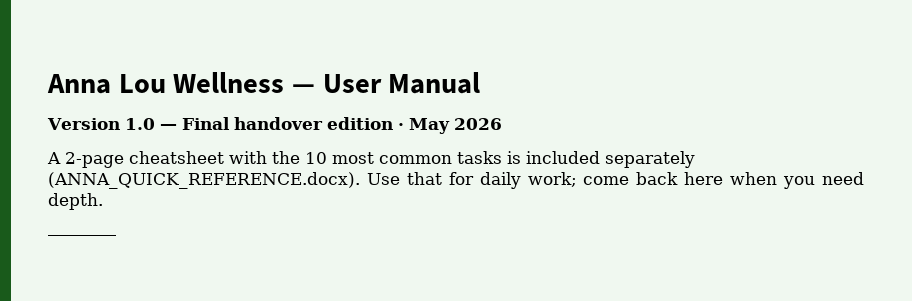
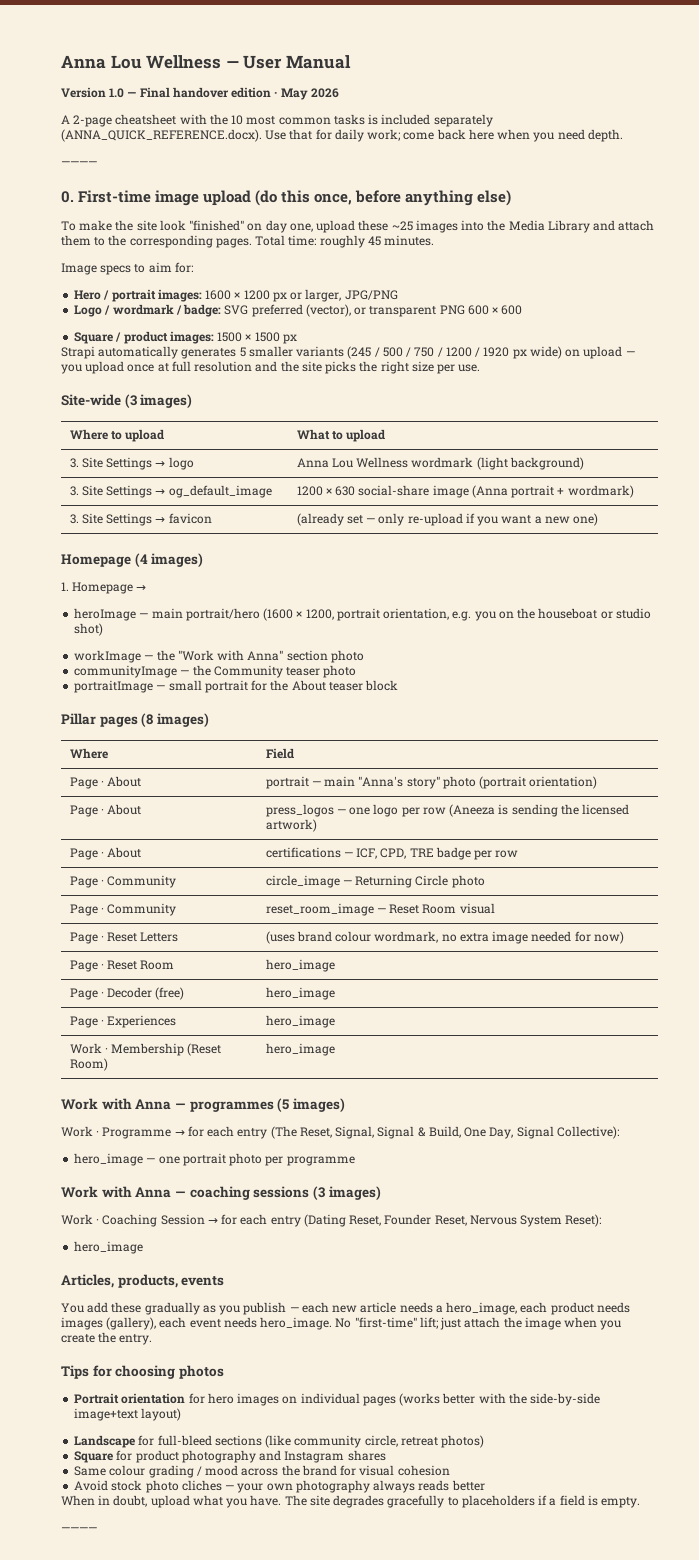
+ 0. First-time image upload (do this once, before anything else)
+ To make the site look "finished" on day one, upload these ~25 images into the Media Library and attach them to the corresponding pages. Total time: roughly 45 minutes.
+ Image specs to aim for:
+ Hero / portrait images: 1600 × 1200 px or larger, JPG/PNG
+ Logo / wordmark / badge: SVG preferred (vector), or transparent PNG 600 × 600
+ Square / product images: 1500 × 1500 px
+ Strapi automatically generates 5 smaller variants (245 / 500 / 750 / 1200 / 1920 px wide) on upload — you upload once at full resolution and the site picks the right size per use.
+ Site-wide (3 images)
+ Where to upload | What to upload
+ 3. Site Settings → logo | Anna Lou Wellness wordmark (light background)
+ 3. Site Settings → og_default_image | 1200 × 630 social-share image (Anna portrait + wordmark)
+ 3. Site Settings → favicon | (already set — only re-upload if you want a new one)
+ Homepage (4 images)
+ 1. Homepage →
+ heroImage — main portrait/hero (1600 × 1200, portrait orientation, e.g. you on the houseboat or studio shot)
+ workImage — the "Work with Anna" section photo
+ communityImage — the Community teaser photo
+ portraitImage — small portrait for the About teaser block
+ Pillar pages (8 images)
+ Where | Field
+ Page · About | portrait — main "Anna's story" photo (portrait orientation)
+ Page · About | press_logos — one logo per row (Aneeza is sending the licensed artwork)
+ Page · About | certifications — ICF, CPD, TRE badge per row
+ Page · Community | circle_image — Returning Circle photo
+ Page · Community | reset_room_image — Reset Room visual
+ Page · Reset Letters | (uses brand colour wordmark, no extra image needed for now)
+ Page · Reset Room | hero_image
+ Page · Decoder (free) | hero_image
+ Page · Experiences | hero_image
+ Work · Membership (Reset Room) | hero_image
+ Work with Anna — programmes (5 images)
+ Work · Programme → for each entry (The Reset, Signal, Signal & Build, One Day, Signal Collective):
+ hero_image — one portrait photo per programme
+ Work with Anna — coaching sessions (3 images)
+ Work · Coaching Session → for each entry (Dating Reset, Founder Reset, Nervous System Reset):
+ hero_image
+ Articles, products, events
+ You add these gradually as you publish — each new article needs a hero_image, each product needs images (gallery), each event needs hero_image. No "first-time" lift; just attach the image when you create the entry.
+ Tips for choosing photos
+ Portrait orientation for hero images on individual pages (works better with the side-by-side image+text layout)
+ Landscape for full-bleed sections (like community circle, retreat photos)
+ Square for product photography and Instagram shares
+ Same colour grading / mood across the brand for visual cohesion
+ Avoid stock photo cliches — your own photography always reads better
+ When in doubt, upload what you have. The site degrades gracefully to placeholders if a field is empty.
+ ――――

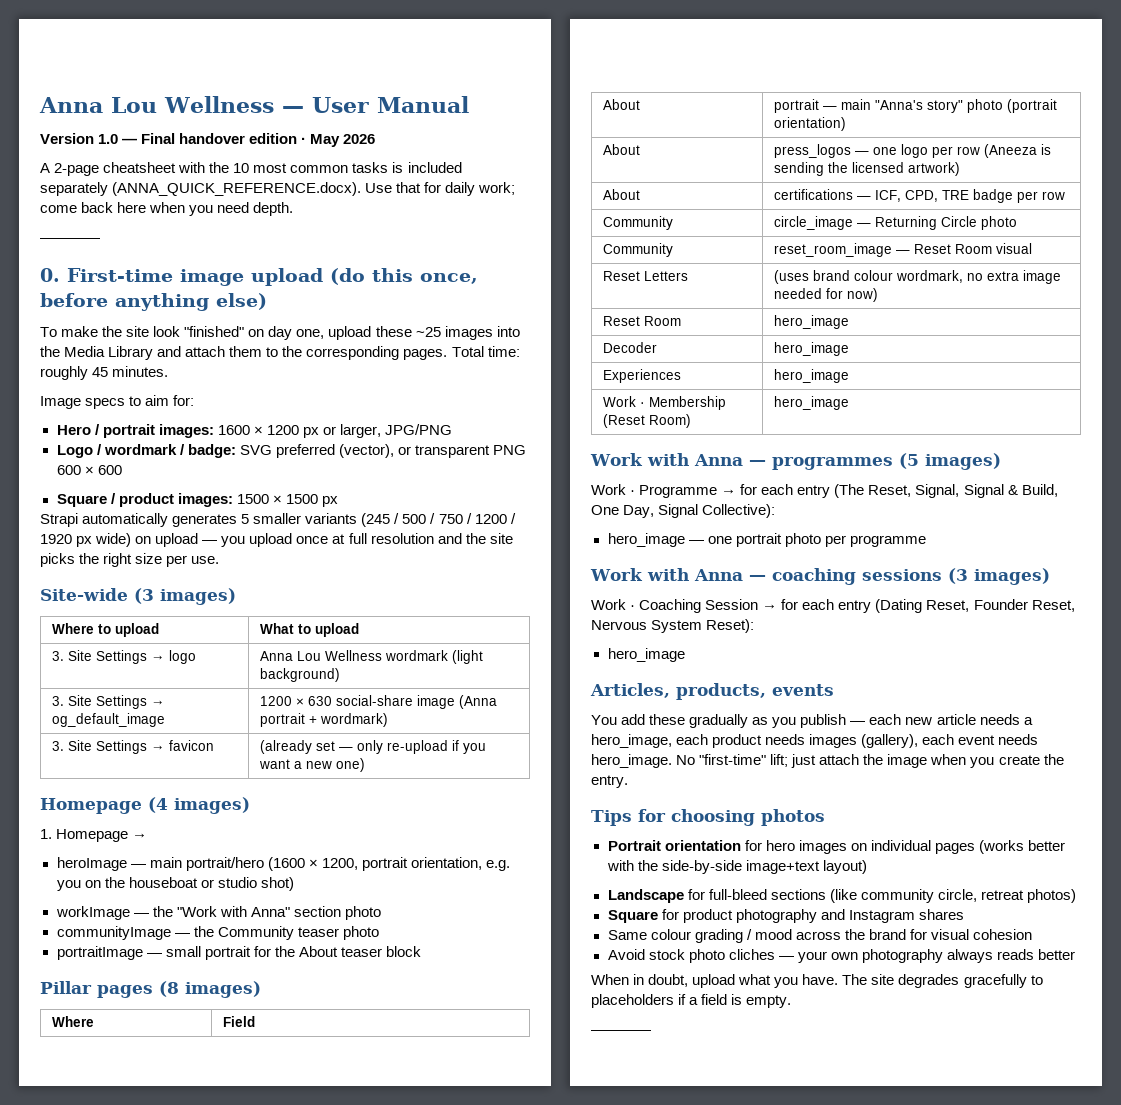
- Page · About | portrait — main "Anna's story" photo (portrait orientation)
+ About | portrait — main "Anna's story" photo (portrait orientation)
- Page · About | press_logos — one logo per row (Aneeza is sending the licensed artwork)
+ About | press_logos — one logo per row (Aneeza is sending the licensed artwork)
- Page · About | certifications — ICF, CPD, TRE badge per row
+ About | certifications — ICF, CPD, TRE badge per row
- Page · Community | circle_image — Returning Circle photo
+ Community | circle_image — Returning Circle photo
- Page · Community | reset_room_image — Reset Room visual
+ Community | reset_room_image — Reset Room visual
- Page · Reset Letters | (uses brand colour wordmark, no extra image needed for now)
+ Reset Letters | (uses brand colour wordmark, no extra image needed for now)
- Page · Reset Room | hero_image
+ Reset Room | hero_image
- Page · Decoder (free) | hero_image
- Page · Experiences | hero_image
+ Decoder | hero_image
+ Experiences | hero_image

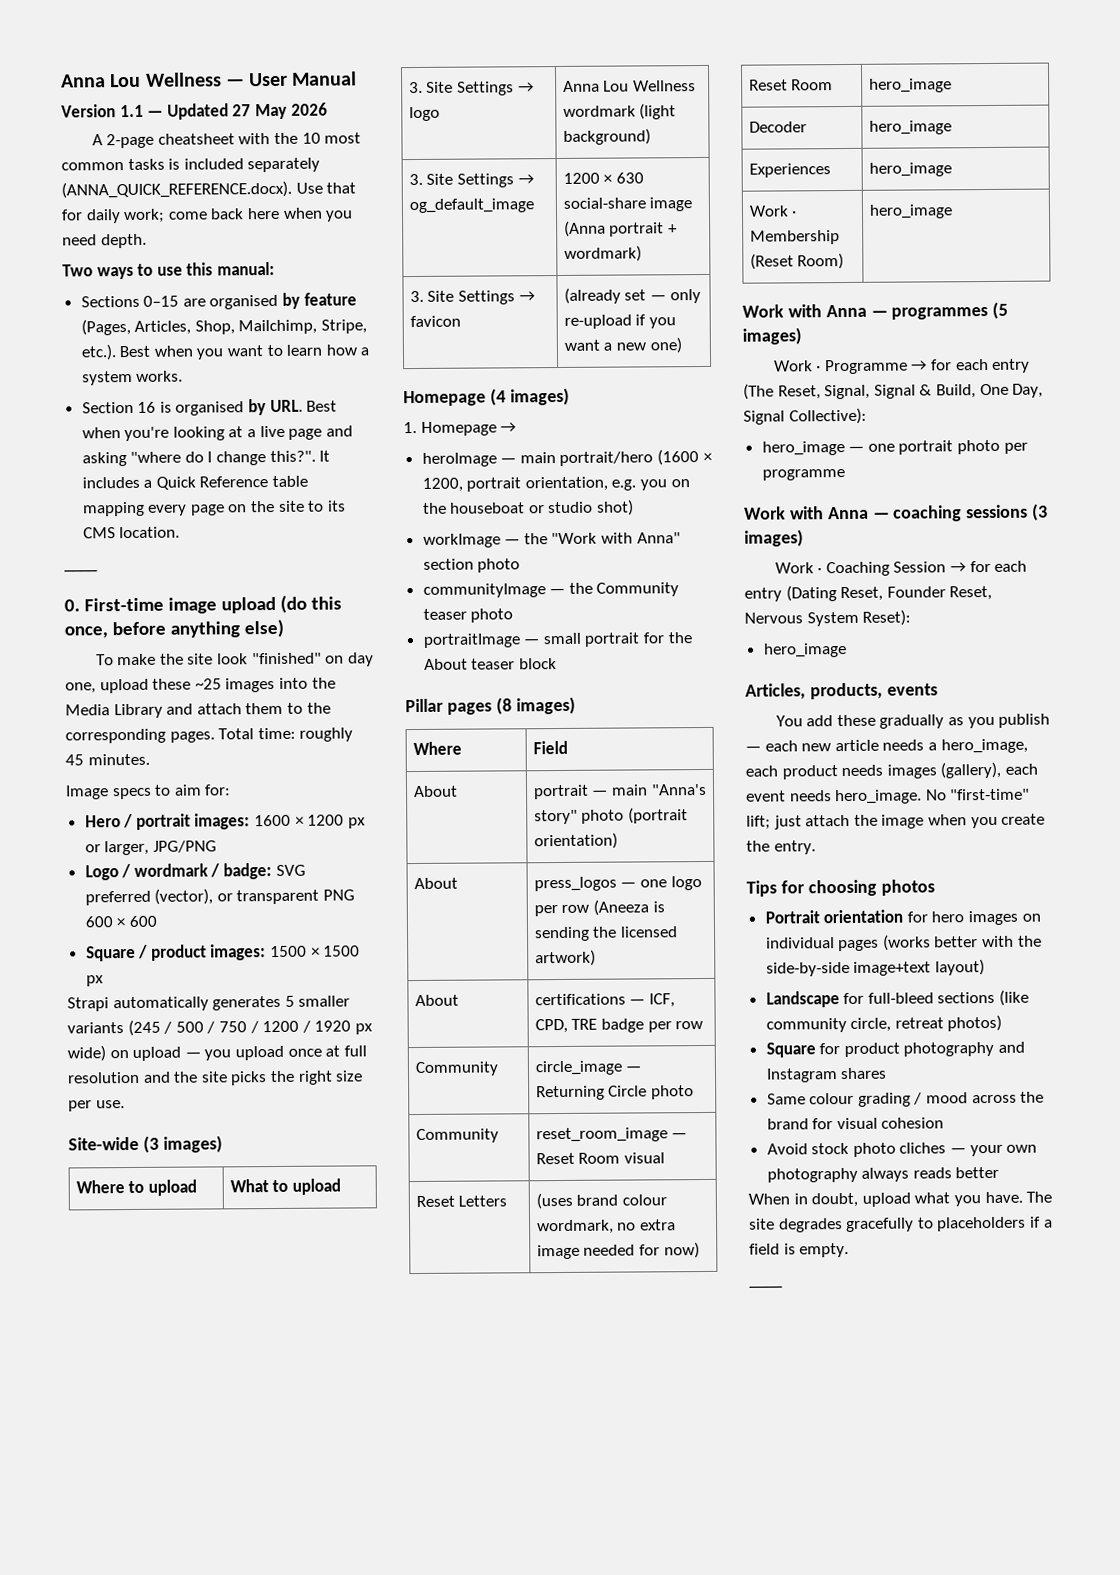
- Version 1.0 — Final handover edition · May 2026
+ Version 1.1 — Updated 27 May 2026
  A 2-page cheatsheet with the 10 most common tasks is included separately (ANNA_QUICK_REFERENCE.docx). Use that for daily work; come back here when you need depth.
- ――――
+ Two ways to use this manual:
+ Sections 0–15 are organised by feature (Pages, Articles, Shop, Mailchimp, Stripe, etc.). Best when you want to learn how a system works.
+ Section 16 is organised by URL. Best when you're looking at a live page and asking "where do I change this?". It includes a Quick Reference table mapping every page on the site to its CMS location.
+ ____
  The site degrades gracefully to placeholders if a field is empty.
- ――――
+ ____

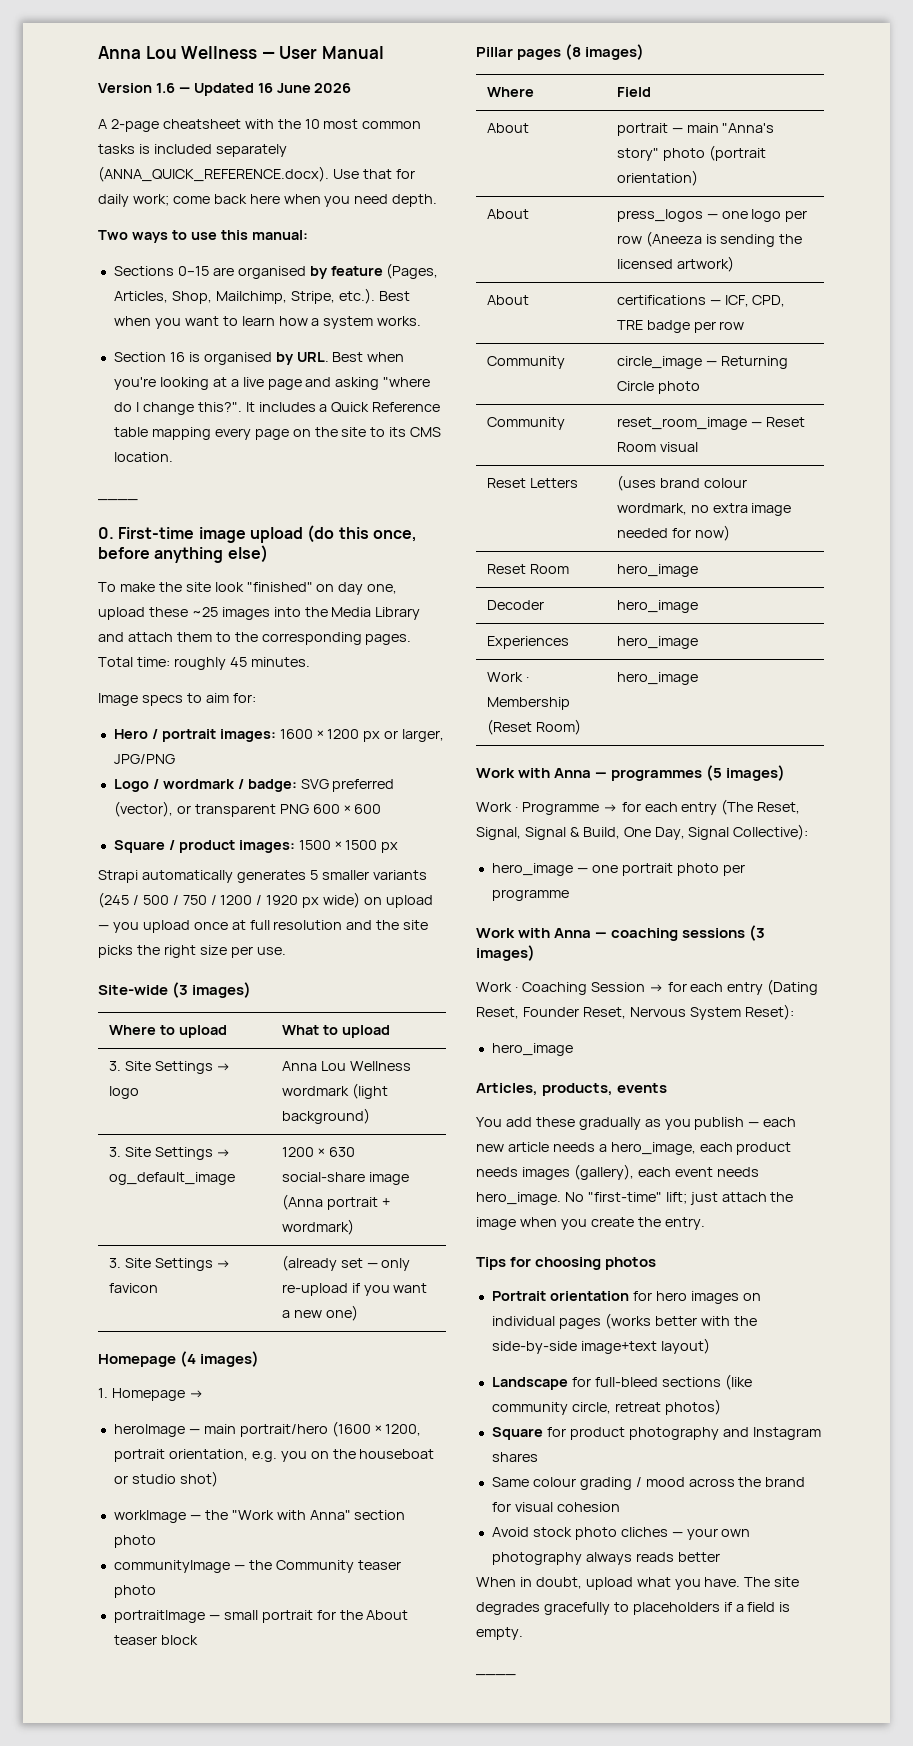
- Version 1.1 — Updated 27 May 2026
+ Version 1.6 — Updated 16 June 2026

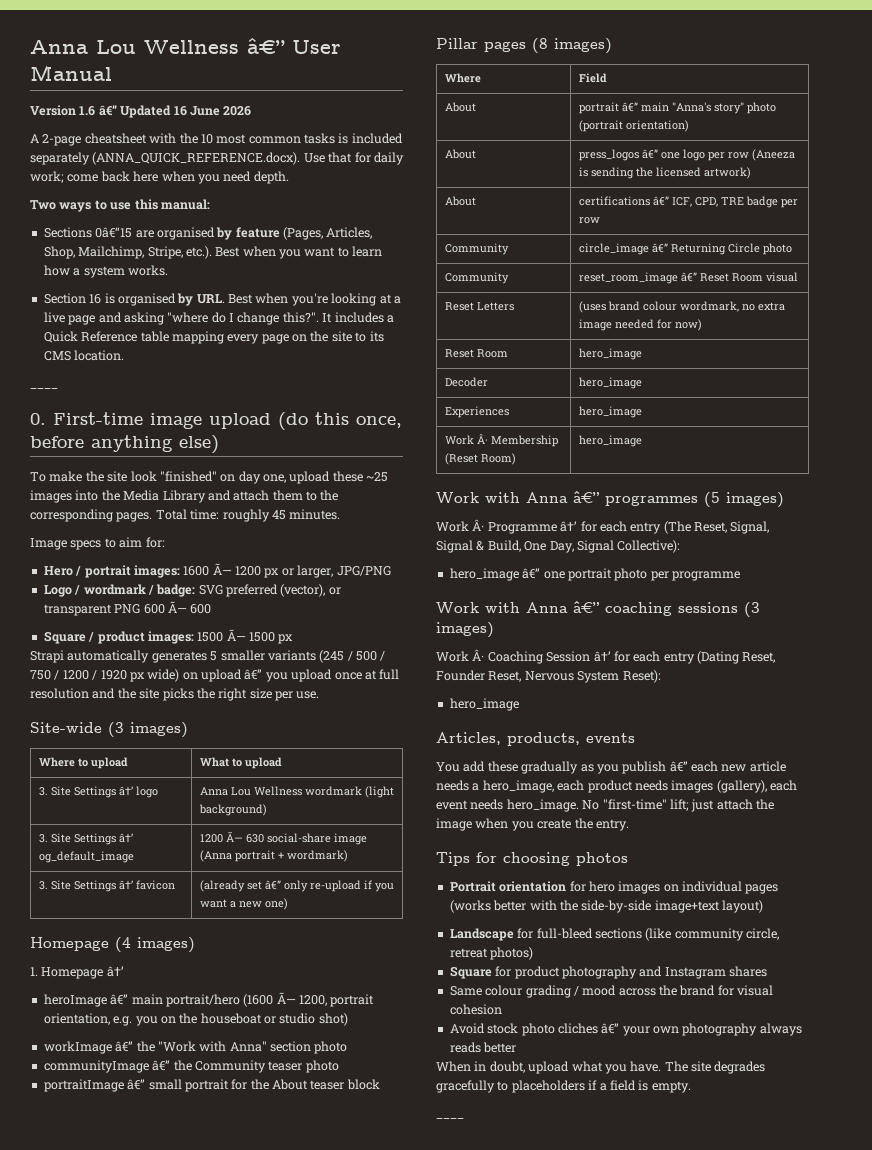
- Anna Lou Wellness — User Manual
+ Anna Lou Wellness â€” User Manual
- Version 1.6 — Updated 16 June 2026
+ Version 1.6 â€” Updated 16 June 2026
- Sections 0–15 are organised by feature (Pages, Articles, Shop, Mailchimp, Stripe, etc.). Best when you want to learn how a system works.
+ Sections 0â€“15 are organised by feature (Pages, Articles, Shop, Mailchimp, Stripe, etc.). Best when you want to learn how a system works.
- Hero / portrait images: 1600 × 1200 px or larger, JPG/PNG
+ Hero / portrait images: 1600 Ã— 1200 px or larger, JPG/PNG
- Logo / wordmark / badge: SVG preferred (vector), or transparent PNG 600 × 600
+ Logo / wordmark / badge: SVG preferred (vector), or transparent PNG 600 Ã— 600
- Square / product images: 1500 × 1500 px
+ Square / product images: 1500 Ã— 1500 px
- Strapi automatically generates 5 smaller variants (245 / 500 / 750 / 1200 / 1920 px wide) on upload — you upload once at full resolution and the site picks the right size per use.
+ Strapi automatically generates 5 smaller variants (245 / 500 / 750 / 1200 / 1920 px wide) on upload â€” you upload once at full resolution and the site picks the right size per use.
- 3. Site Settings → logo | Anna Lou Wellness wordmark (light background)
+ 3. Site Settings â†’ logo | Anna Lou Wellness wordmark (light background)
- 3. Site Settings → og_default_image | 1200 × 630 social-share image (Anna portrait + wordmark)
+ 3. Site Settings â†’ og_default_image | 1200 Ã— 630 social-share image (Anna portrait + wordmark)
- 3. Site Settings → favicon | (already set — only re-upload if you want a new one)
+ 3. Site Settings â†’ favicon | (already set â€” only re-upload if you want a new one)
- 1. Homepage →
+ 1. Homepage â†’
- heroImage — main portrait/hero (1600 × 1200, portrait orientation, e.g. you on the houseboat or studio shot)
+ heroImage â€” main portrait/hero (1600 Ã— 1200, portrait orientation, e.g. you on the houseboat or studio shot)
- workImage — the "Work with Anna" section photo
+ workImage â€” the "Work with Anna" section photo
- communityImage — the Community teaser photo
+ communityImage â€” the Community teaser photo
- portraitImage — small portrait for the About teaser block
+ portraitImage â€” small portrait for the About teaser block
- About | portrait — main "Anna's story" photo (portrait orientation)
+ About | portrait â€” main "Anna's story" photo (portrait orientation)
- About | press_logos — one logo per row (Aneeza is sending the licensed artwork)
+ About | press_logos â€” one logo per row (Aneeza is sending the licensed artwork)
- About | certifications — ICF, CPD, TRE badge per row
+ About | certifications â€” ICF, CPD, TRE badge per row
- Community | circle_image — Returning Circle photo
+ Community | circle_image â€” Returning Circle photo
- Community | reset_room_image — Reset Room visual
+ Community | reset_room_image â€” Reset Room visual
- Work · Membership (Reset Room) | hero_image
+ Work Â· Membership (Reset Room) | hero_image
- Work with Anna — programmes (5 images)
+ Work with Anna â€” programmes (5 images)
- Work · Programme → for each entry (The Reset, Signal, Signal & Build, One Day, Signal Collective):
+ Work Â· Programme â†’ for each entry (The Reset, Signal, Signal & Build, One Day, Signal Collective):
- hero_image — one portrait photo per programme
+ hero_image â€” one portrait photo per programme
- Work with Anna — coaching sessions (3 images)
+ Work with Anna â€” coaching sessions (3 images)
- Work · Coaching Session → for each entry (Dating Reset, Founder Reset, Nervous System Reset):
+ Work Â· Coaching Session â†’ for each entry (Dating Reset, Founder Reset, Nervous System Reset):
- You add these gradually as you publish — each new article needs a hero_image, each product needs images (gallery), each event needs hero_image.
+ You add these gradually as you publish â€” each new article needs a hero_image, each product needs images (gallery), each event needs hero_image.
- Avoid stock photo cliches — your own photography always reads better
+ Avoid stock photo cliches â€” your own photography always reads better

